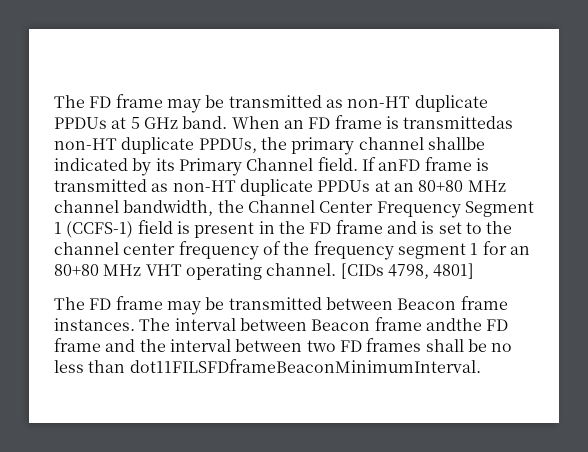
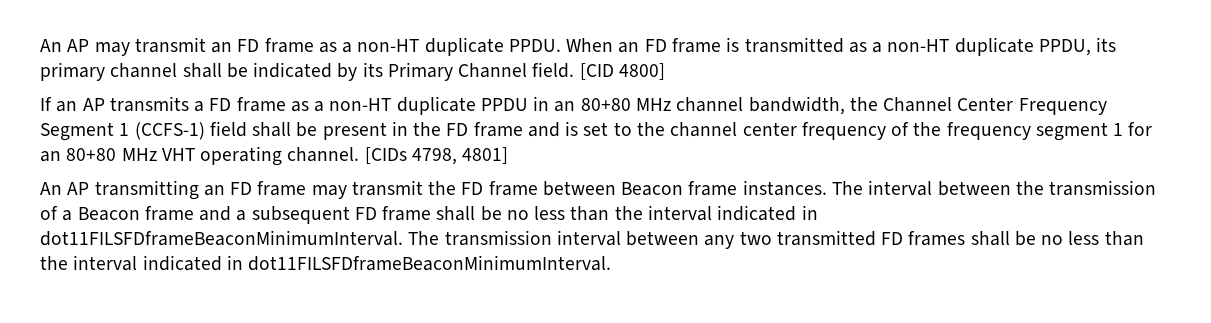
- The FD frame may be transmitted as non-HT duplicate PPDUs at 5 GHz band.
+ An AP may transmit an FD frame as a non-HT duplicate PPDU.
- When an FD frame is transmittedas non-HT duplicate PPDUs, the primary channel shallbe indicated by its Primary Channel field.
+ When an FD frame is transmitted as a non-HT duplicate PPDU, its primary channel shall be indicated by its Primary Channel field.
- If anFD frame is transmitted as non-HT duplicate PPDUs at an 80+80 MHz channel bandwidth, the Channel Center Frequency Segment 1 (CCFS-1) field is present in the FD frame and is set to the channel center frequency of the frequency segment 1 for an 80+80 MHz VHT operating channel.
+ [CID 4800]
+ If an AP transmits a FD frame as a non-HT duplicate PPDU in an 80+80 MHz channel bandwidth, the Channel Center Frequency Segment 1 (CCFS-1) field shall be present in the FD frame and is set to the channel center frequency of the frequency segment 1 for an 80+80 MHz VHT operating channel.
- The FD frame may be transmitted between Beacon frame instances.
+ An AP transmitting an FD frame may transmit the FD frame between Beacon frame instances.
- The interval between Beacon frame andthe FD frame and the interval between two FD frames shall be no less than dot11FILSFDframeBeaconMinimumInterval.
+ The interval between the transmission of a Beacon frame and a subsequent FD frame shall be no less than the interval indicated in dot11FILSFDframeBeaconMinimumInterval. The transmission interval between any two transmitted FD frames shall be no less than the interval indicated in dot11FILSFDframeBeaconMinimumInterval.

